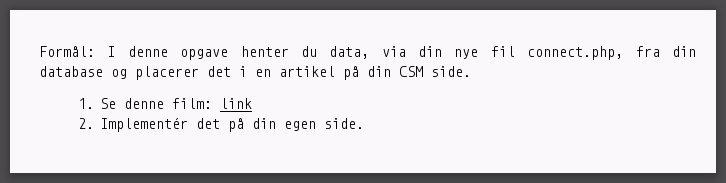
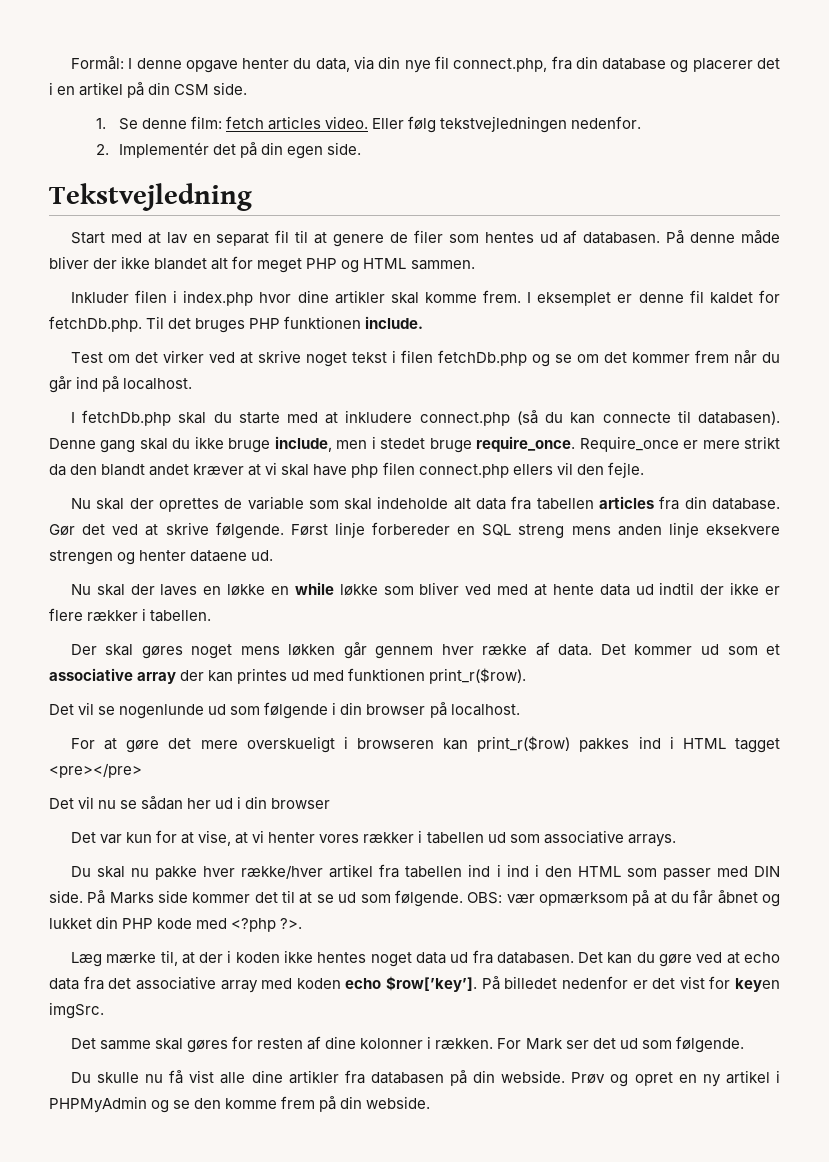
- 1. Se denne film: link
+ 1. Se denne film: fetch articles video. Eller følg tekstvejledningen nedenfor.
+ Tekstvejledning
+ Start med at lav en separat fil til at genere de filer som hentes ud af databasen. På denne måde bliver der ikke blandet alt for meget PHP og HTML sammen.
+ Inkluder filen i index.php hvor dine artikler skal komme frem. I eksemplet er denne fil kaldet for fetchDb.php. Til det bruges PHP funktionen include.
+ Test om det virker ved at skrive noget tekst i filen fetchDb.php og se om det kommer frem når du går ind på localhost.
+ I fetchDb.php skal du starte med at inkludere connect.php (så du kan connecte til databasen). Denne gang skal du ikke bruge include, men i stedet bruge require_once. Require_once er mere strikt da den blandt andet kræver at vi skal have php filen connect.php ellers vil den fejle.
+ Nu skal der oprettes de variable som skal indeholde alt data fra tabellen articles fra din database. Gør det ved at skrive følgende. Først linje forbereder en SQL streng mens anden linje eksekvere strengen og henter dataene ud.
+ Nu skal der laves en løkke en while løkke som bliver ved med at hente data ud indtil der ikke er flere rækker i tabellen.
+ Der skal gøres noget mens løkken går gennem hver række af data. Det kommer ud som et associative array der kan printes ud med funktionen print_r($row).
+ Det vil se nogenlunde ud som følgende i din browser på localhost.
+ For at gøre det mere overskueligt i browseren kan print_r($row) pakkes ind i HTML tagget <pre></pre>
+ Det vil nu se sådan her ud i din browser
+ Det var kun for at vise, at vi henter vores rækker i tabellen ud som associative arrays.
+ Du skal nu pakke hver række/hver artikel fra tabellen ind i ind i den HTML som passer med DIN side. På Marks side kommer det til at se ud som følgende. OBS: vær opmærksom på at du får åbnet og lukket din PHP kode med <?php ?>.
+ Læg mærke til, at der i koden ikke hentes noget data ud fra databasen. Det kan du gøre ved at echo data fra det associative array med koden echo $row[’key’]. På billedet nedenfor er det vist for keyen imgSrc.
+ Det samme skal gøres for resten af dine kolonner i rækken. For Mark ser det ud som følgende.
+ Du skulle nu få vist alle dine artikler fra databasen på din webside. Prøv og opret en ny artikel i PHPMyAdmin og se den komme frem på din webside.

